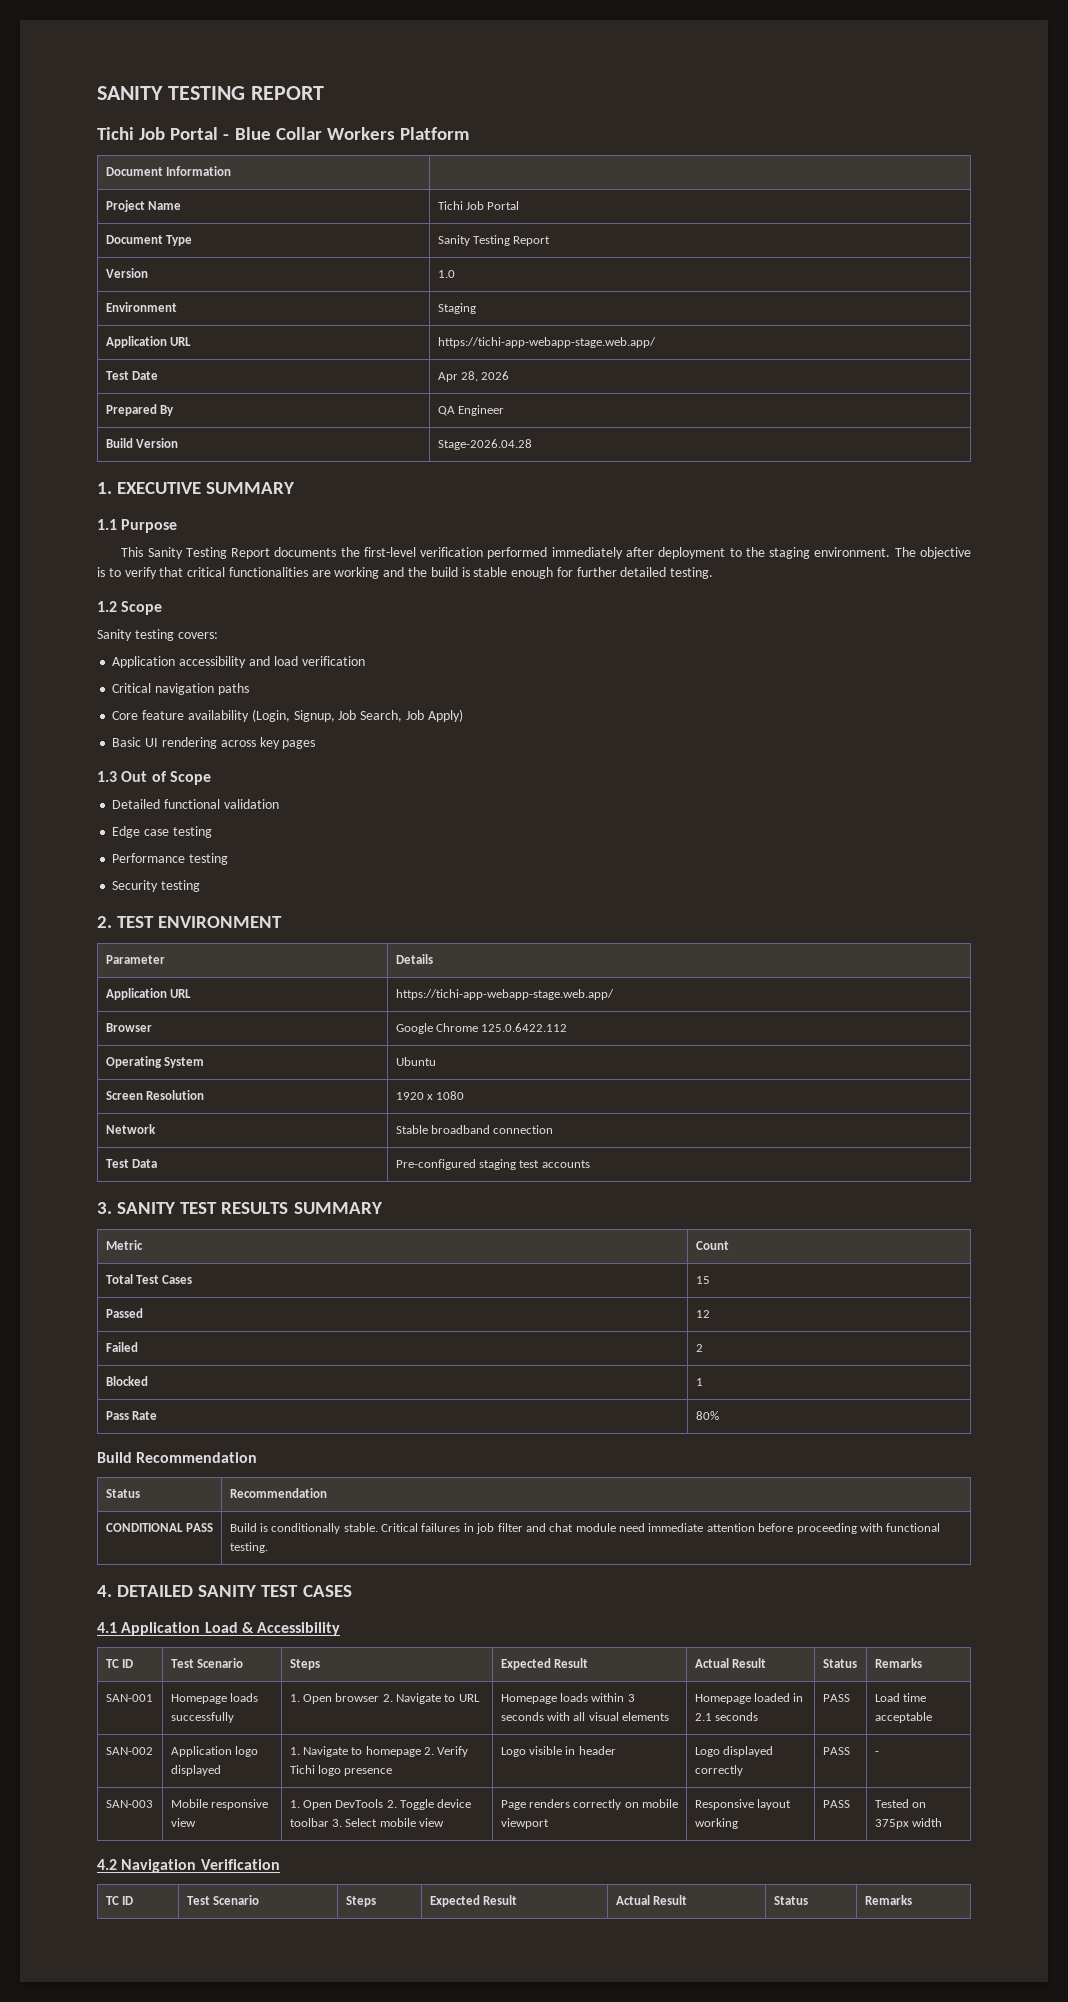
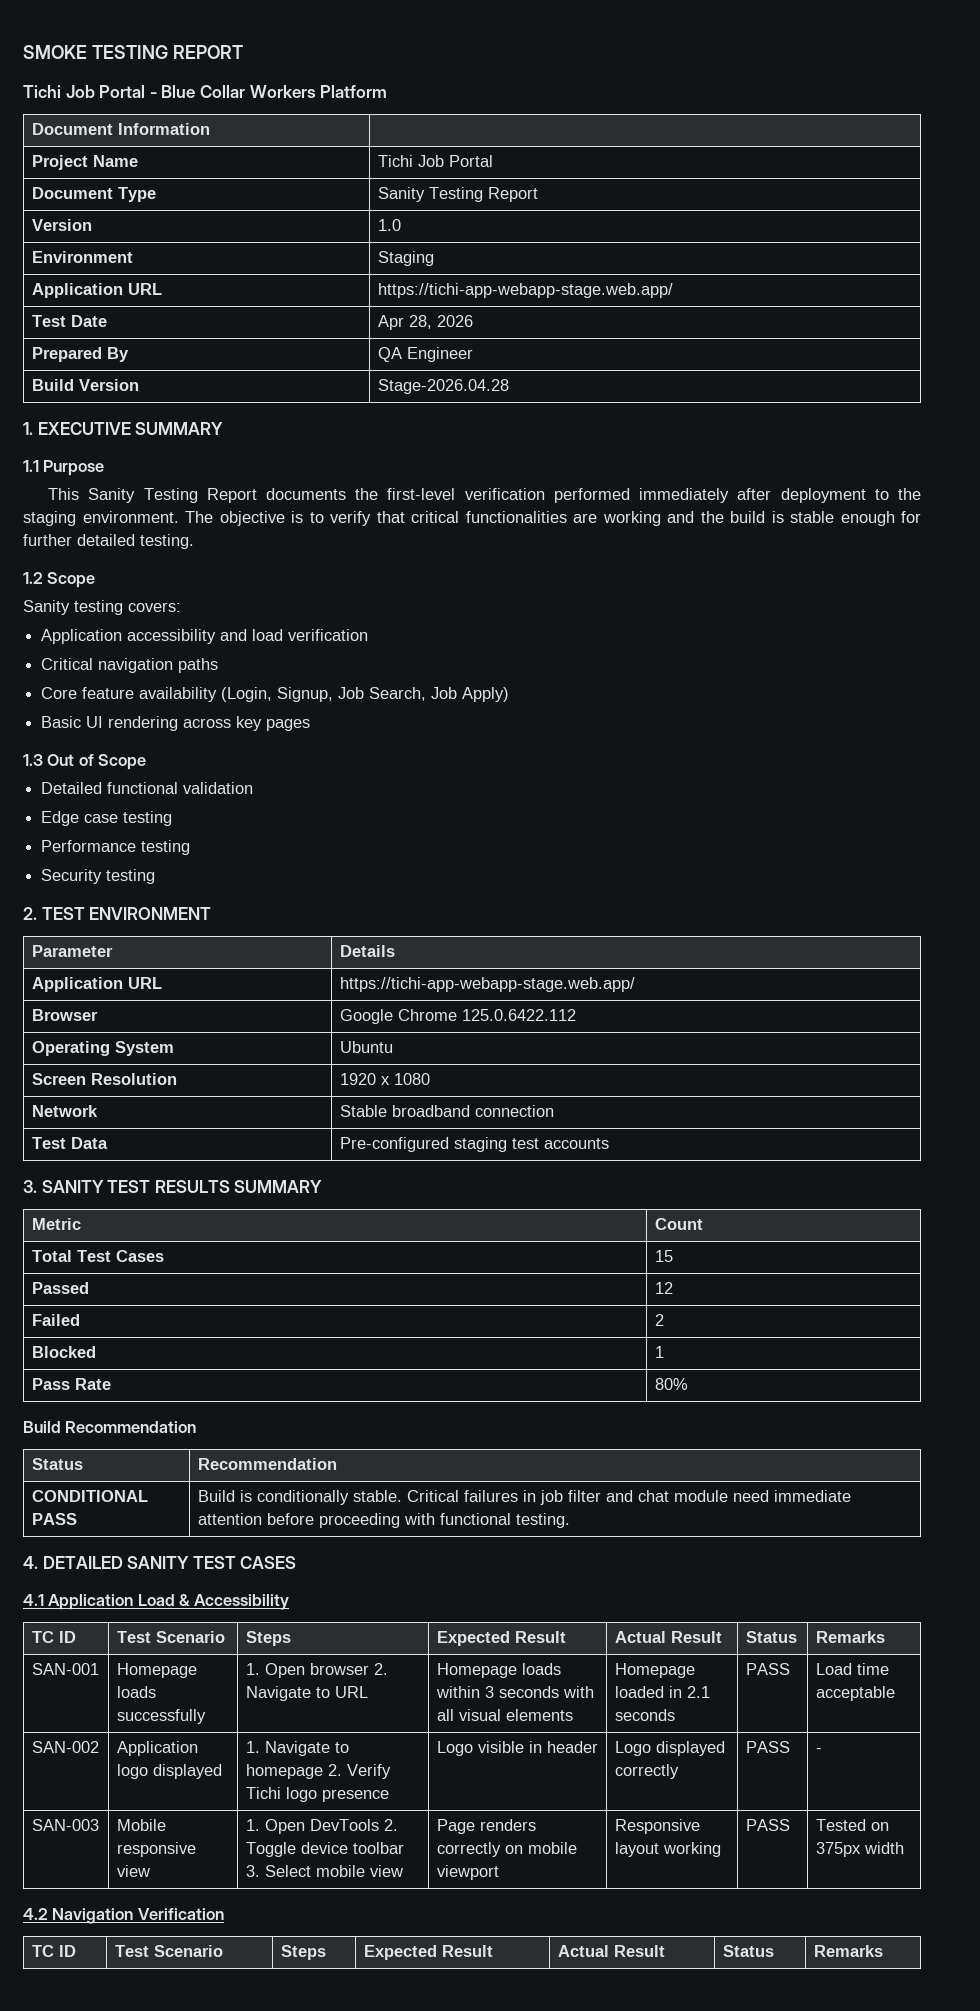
- SANITY TESTING REPORT
+ SMOKE TESTING REPORT

